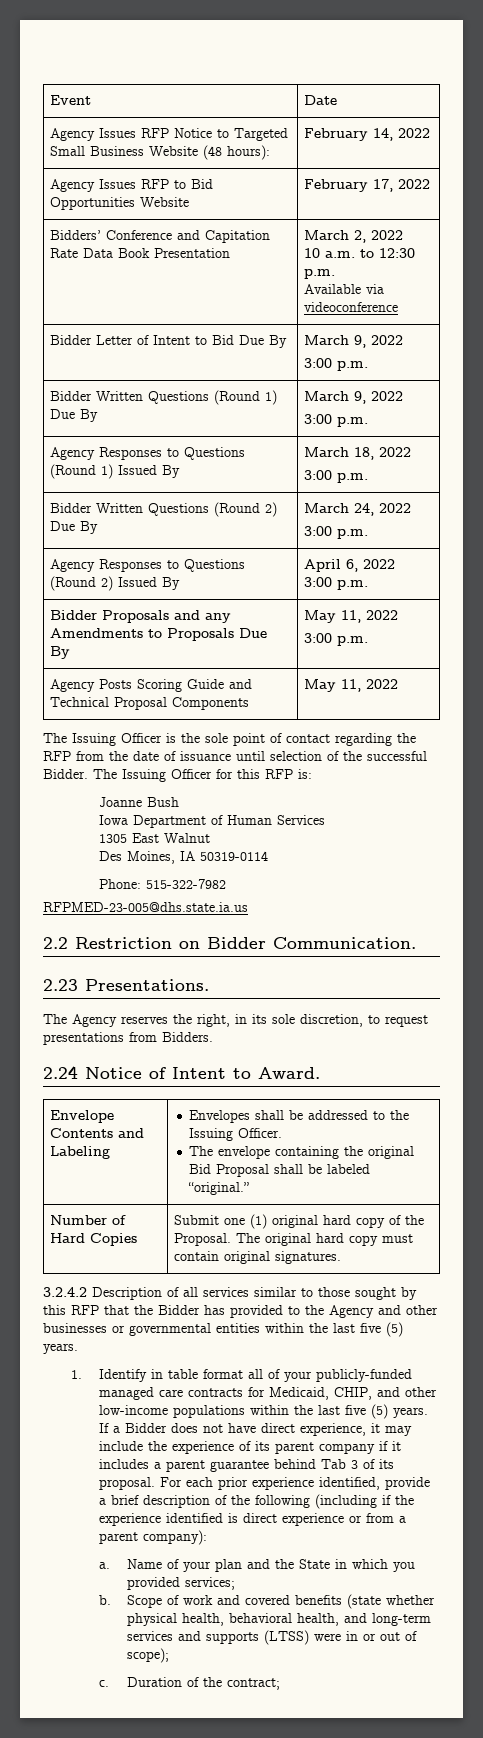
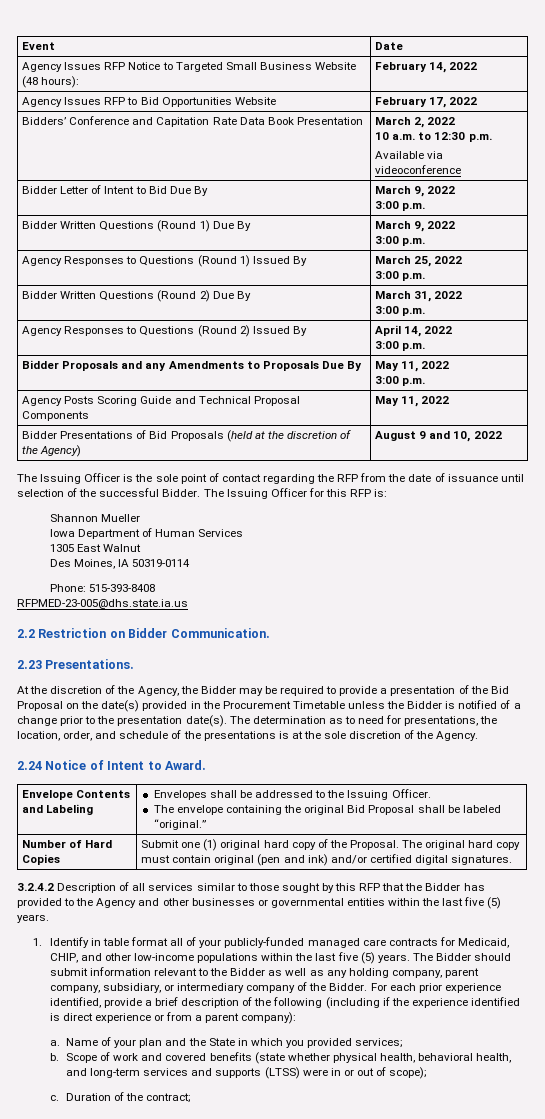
- Agency Responses to Questions (Round 1) Issued By | March 18, 2022
+ Agency Responses to Questions (Round 1) Issued By | March 25, 2022
- Bidder Written Questions (Round 2) Due By | March 24, 2022
+ Bidder Written Questions (Round 2) Due By | March 31, 2022
- Agency Responses to Questions (Round 2) Issued By | April 6, 2022
+ Agency Responses to Questions (Round 2) Issued By | April 14, 2022
+ Bidder Presentations of Bid Proposals (held at the discretion of the Agency) | August 9 and 10, 2022
- Joanne Bush
+ Shannon Mueller
- Phone: 515-322-7982
+ Phone: 515-393-8408
- The Agency reserves the right, in its sole discretion, to request presentations from Bidders.
+ At the discretion of the Agency, the Bidder may be required to provide a presentation of the Bid Proposal on the date(s) provided in the Procurement Timetable unless the Bidder is notified of a change prior to the presentation date(s). The determination as to need for presentations, the location, order, and schedule of the presentations is at the sole discretion of the Agency.
- Number of Hard Copies | Submit one (1) original hard copy of the Proposal. The original hard copy must contain original signatures.
+ Number of Hard Copies | Submit one (1) original hard copy of the Proposal. The original hard copy must contain original (pen and ink) and/or certified digital signatures.
- If a Bidder does not have direct experience, it may include the experience of its parent company if it includes a parent guarantee behind Tab 3 of its proposal.
+ The Bidder should submit information relevant to the Bidder as well as any holding company, parent company, subsidiary, or intermediary company of the Bidder.

